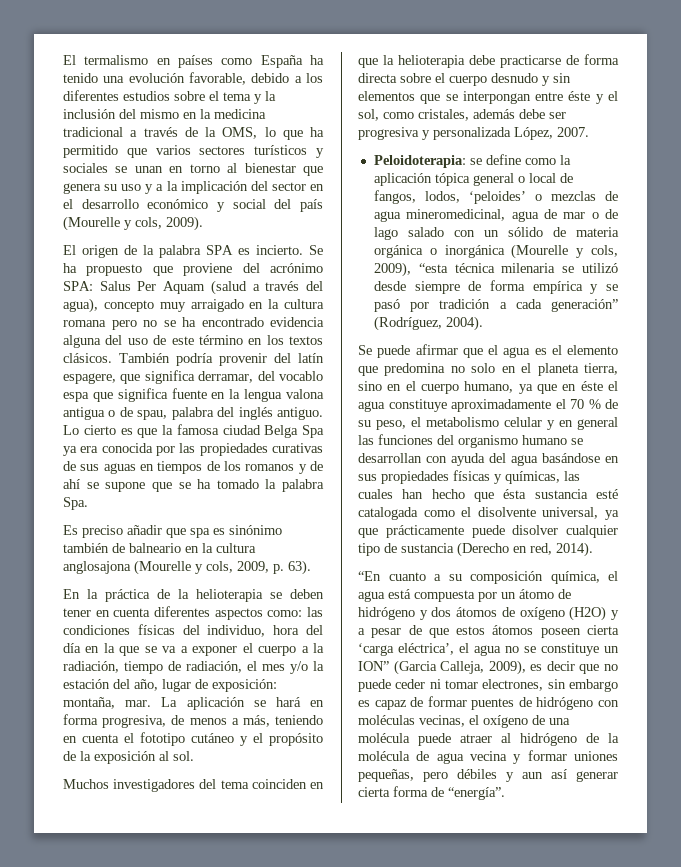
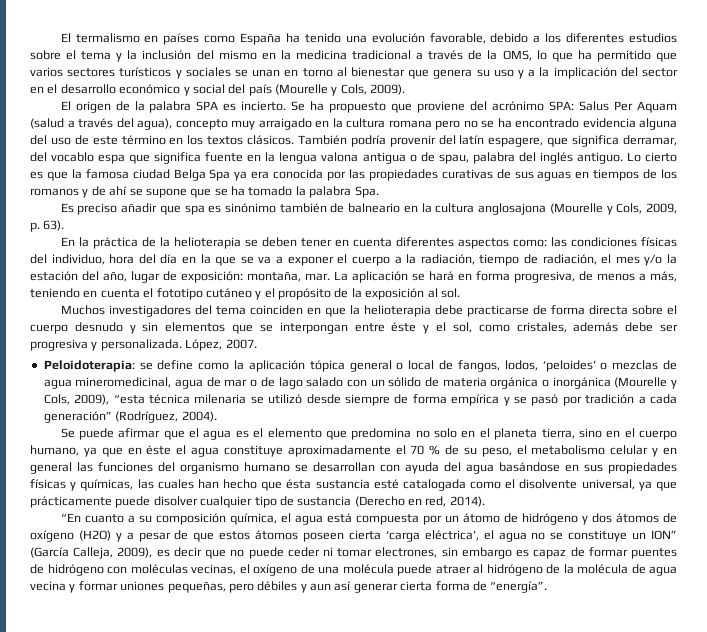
- El termalismo en países como España ha tenido una evolución favorable, debido a los diferentes estudios sobre el tema y la inclusión del mismo en la medicina tradicional a través de la OMS, lo que ha permitido que varios sectores turísticos y sociales se unan en torno al bienestar que genera su uso y a la implicación del sector en el desarrollo económico y social del país (Mourelle y cols, 2009).
+ El termalismo en países como España ha tenido una evolución favorable, debido a los diferentes estudios sobre el tema y la inclusión del mismo en la medicina tradicional a través de la OMS, lo que ha permitido que varios sectores turísticos y sociales se unan en torno al bienestar que genera su uso y a la implicación del sector en el desarrollo económico y social del país (Mourelle y Cols, 2009).
- Es preciso añadir que spa es sinónimo también de balneario en la cultura anglosajona (Mourelle y cols, 2009, p. 63).
+ Es preciso añadir que spa es sinónimo también de balneario en la cultura anglosajona (Mourelle y Cols, 2009, p. 63).
- Muchos investigadores del tema coinciden en que la helioterapia debe practicarse de forma directa sobre el cuerpo desnudo y sin elementos que se interpongan entre éste y el sol, como cristales, además debe ser progresiva y personalizada López, 2007.
+ Muchos investigadores del tema coinciden en que la helioterapia debe practicarse de forma directa sobre el cuerpo desnudo y sin elementos que se interpongan entre éste y el sol, como cristales, además debe ser progresiva y personalizada. López, 2007.
- Peloidoterapia: se define como la aplicación tópica general o local de fangos, lodos, ‘peloides’ o mezclas de agua mineromedicinal, agua de mar o de lago salado con un sólido de materia orgánica o inorgánica (Mourelle y cols, 2009), “esta técnica milenaria se utilizó desde siempre de forma empírica y se pasó por tradición a cada generación” (Rodríguez, 2004).
+ Peloidoterapia: se define como la aplicación tópica general o local de fangos, lodos, ‘peloides’ o mezclas de agua mineromedicinal, agua de mar o de lago salado con un sólido de materia orgánica o inorgánica (Mourelle y Cols, 2009), “esta técnica milenaria se utilizó desde siempre de forma empírica y se pasó por tradición a cada generación” (Rodríguez, 2004).
- “En cuanto a su composición química, el agua está compuesta por un átomo de hidrógeno y dos átomos de oxígeno (H2O) y a pesar de que estos átomos poseen cierta ‘carga eléctrica’, el agua no se constituye un ION” (Garcia Calleja, 2009), es decir que no puede ceder ni tomar electrones, sin embargo es capaz de formar puentes de hidrógeno con moléculas vecinas, el oxígeno de una molécula puede atraer al hidrógeno de la molécula de agua vecina y formar uniones pequeñas, pero débiles y aun así generar cierta forma de “energía”.
+ “En cuanto a su composición química, el agua está compuesta por un átomo de hidrógeno y dos átomos de oxígeno (H2O) y a pesar de que estos átomos poseen cierta ‘carga eléctrica’, el agua no se constituye un ION” (García Calleja, 2009), es decir que no puede ceder ni tomar electrones, sin embargo es capaz de formar puentes de hidrógeno con moléculas vecinas, el oxígeno de una molécula puede atraer al hidrógeno de la molécula de agua vecina y formar uniones pequeñas, pero débiles y aun así generar cierta forma de “energía”.

